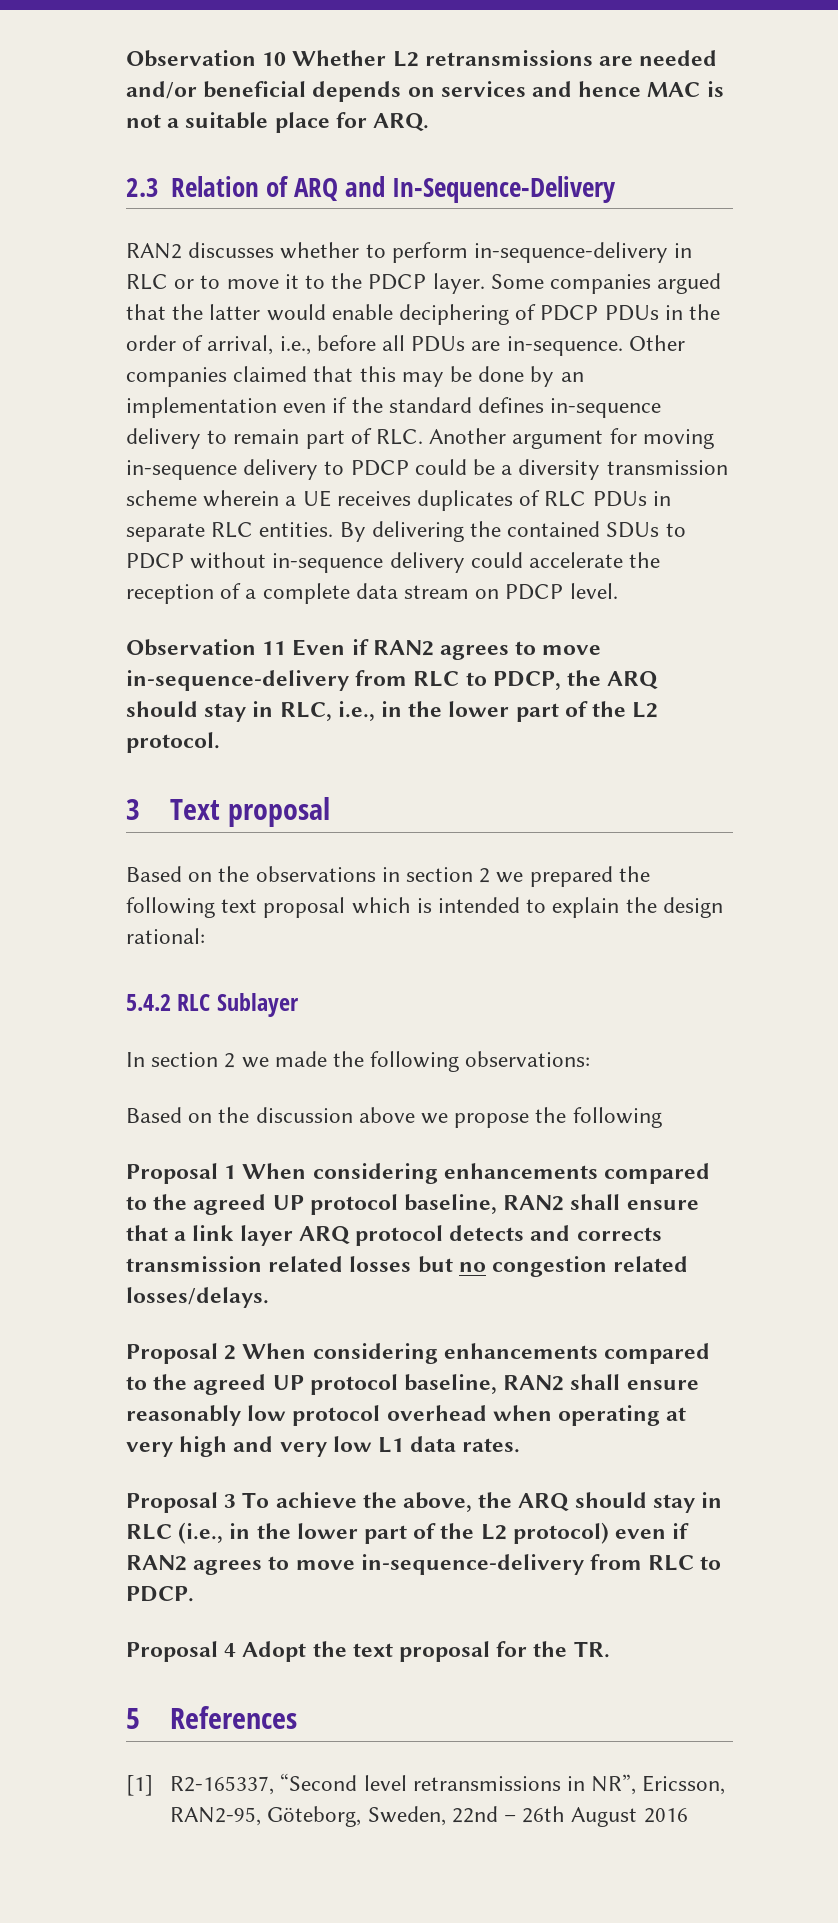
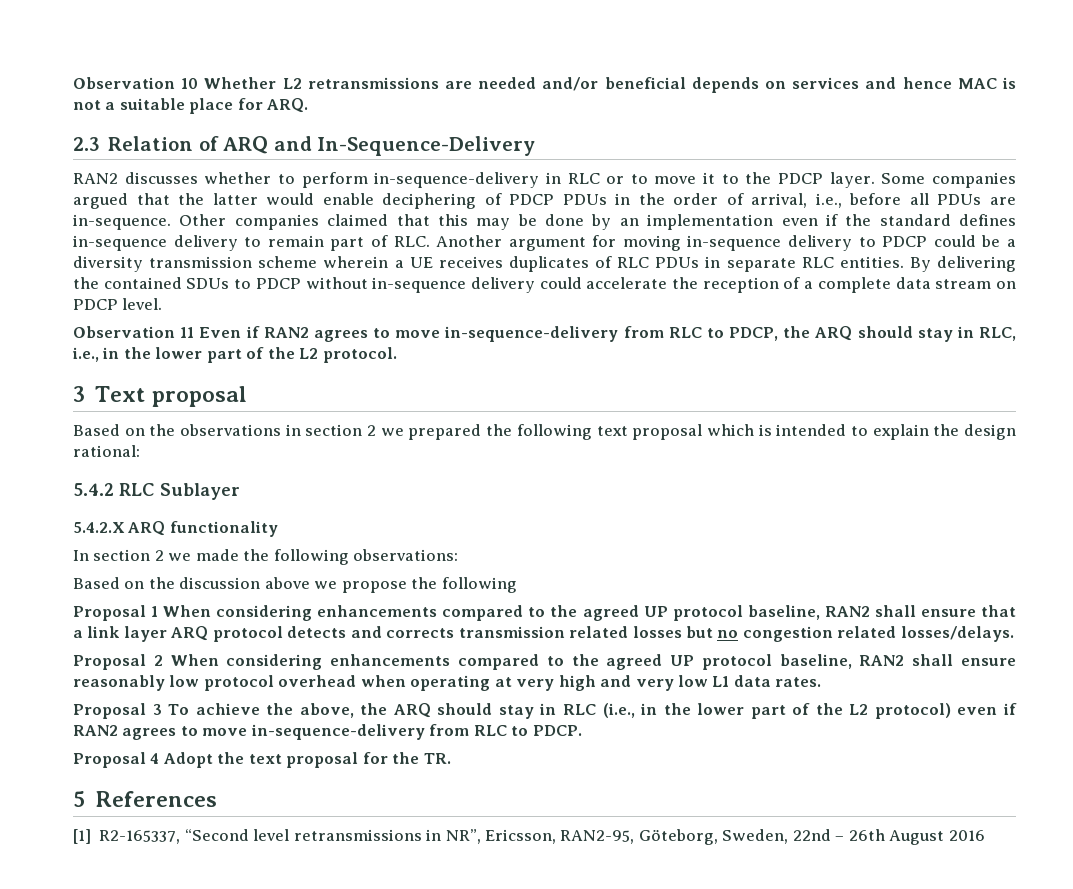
+ 5.4.2.X ARQ functionality

